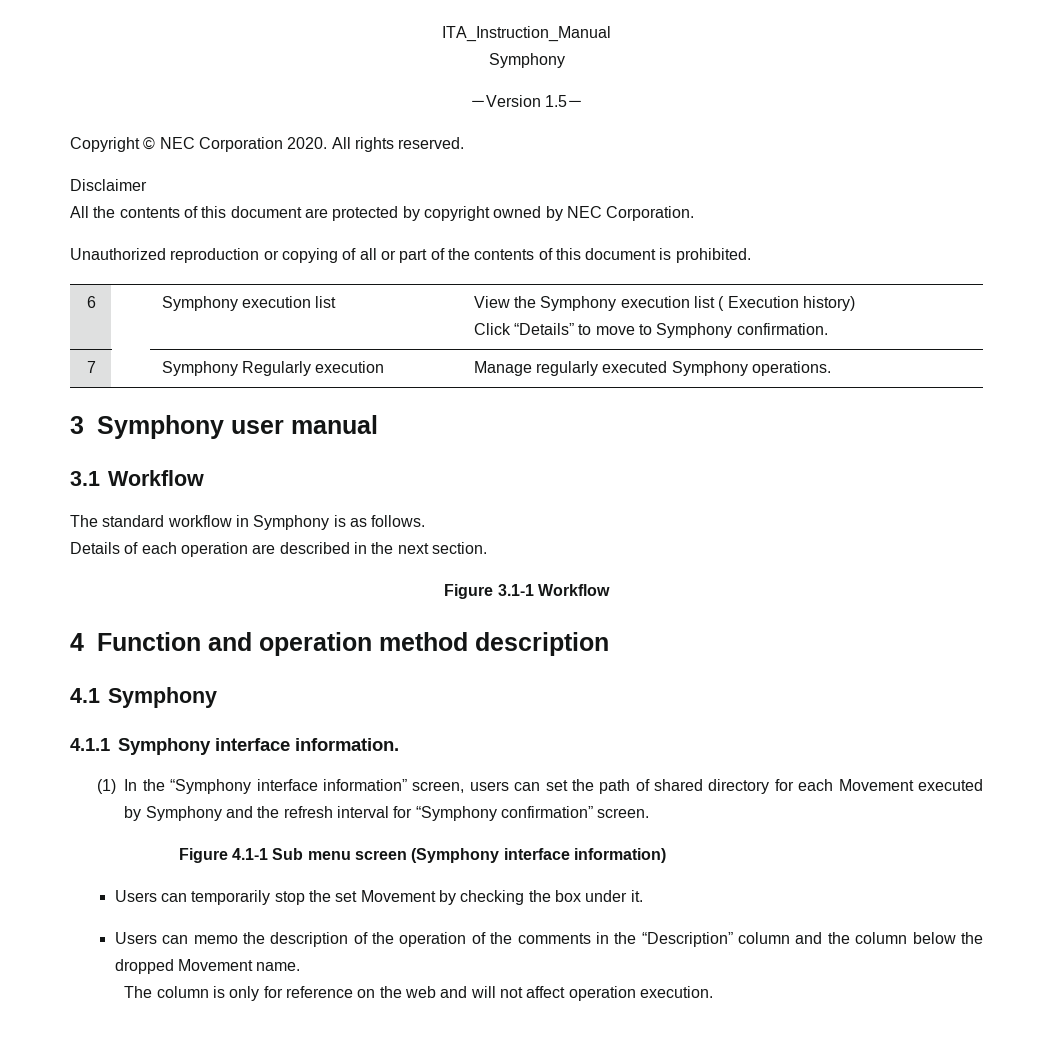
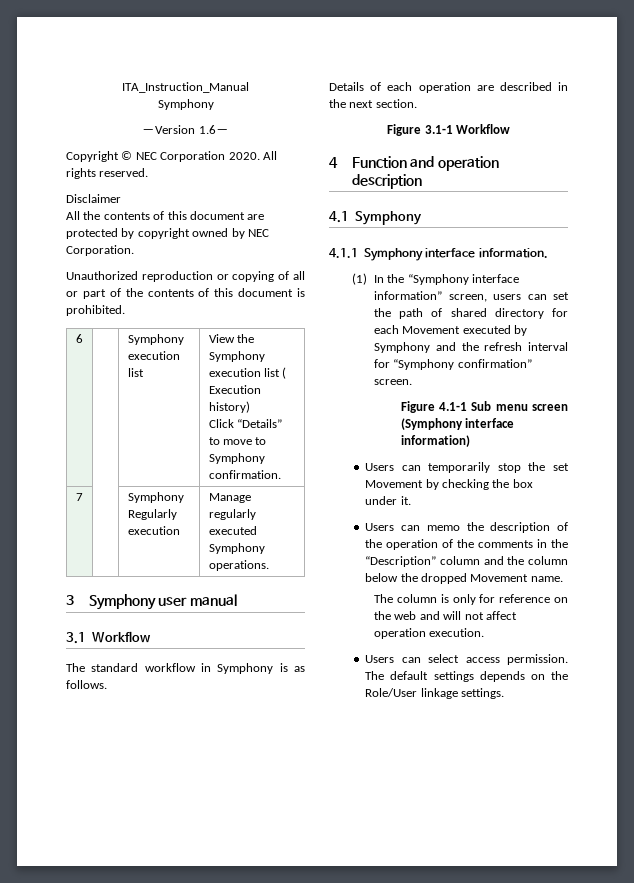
- －Version 1.5－
+ －Version 1.6－
- 4 Function and operation method description
+ 4 Function and operation description
+ Users can select access permission. The default settings depends on the Role/User linkage settings.

